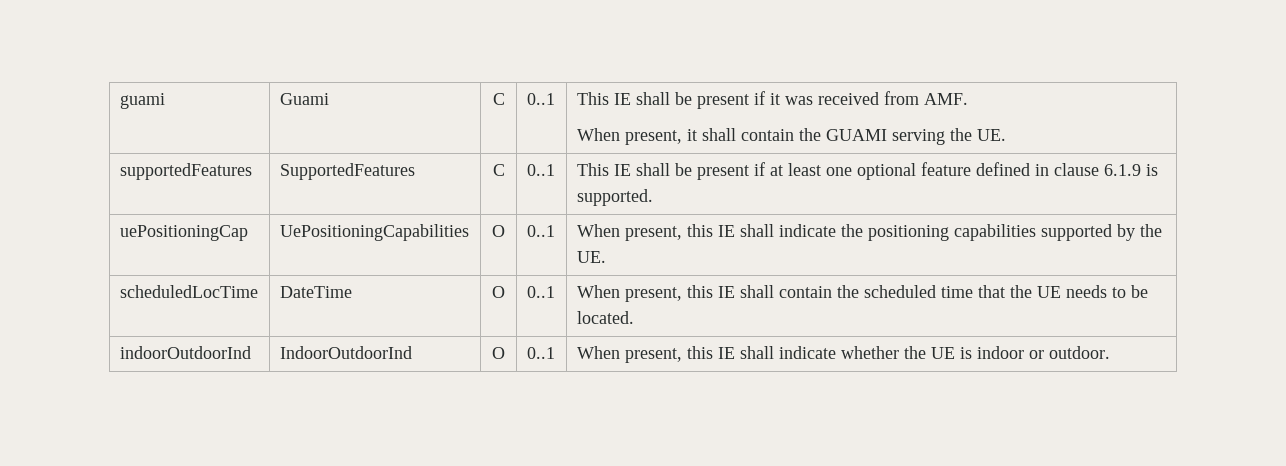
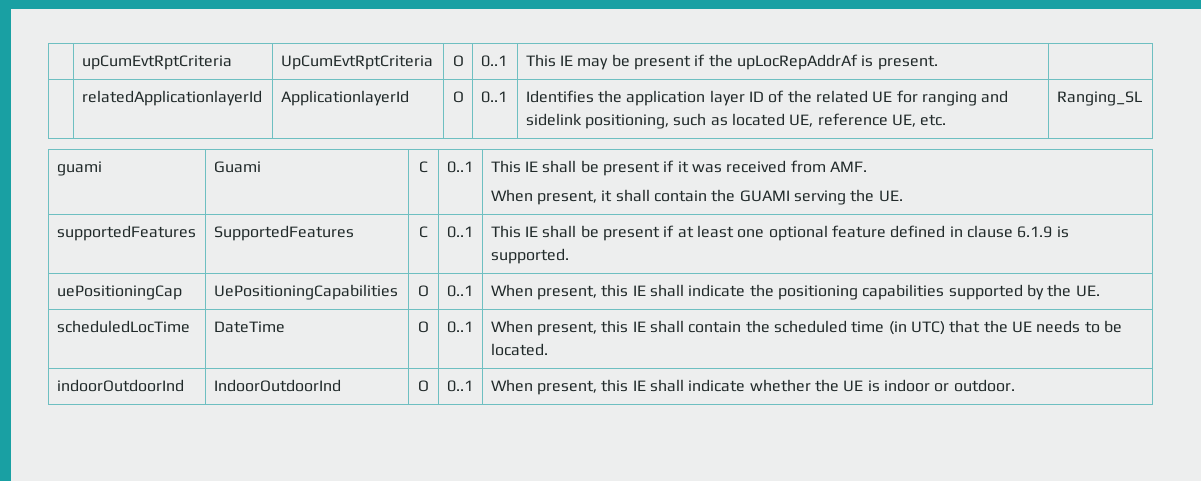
+ | upCumEvtRptCriteria | UpCumEvtRptCriteria | O | 0..1 | This IE may be present if the upLocRepAddrAf is present. |
+ | relatedApplicationlayerId | ApplicationlayerId | O | 0..1 | Identifies the application layer ID of the related UE for ranging and sidelink positioning, such as located UE, reference UE, etc. | Ranging_SL
- scheduledLocTime | DateTime | O | 0..1 | When present, this IE shall contain the scheduled time that the UE needs to be located.
+ scheduledLocTime | DateTime | O | 0..1 | When present, this IE shall contain the scheduled time (in UTC) that the UE needs to be located.

